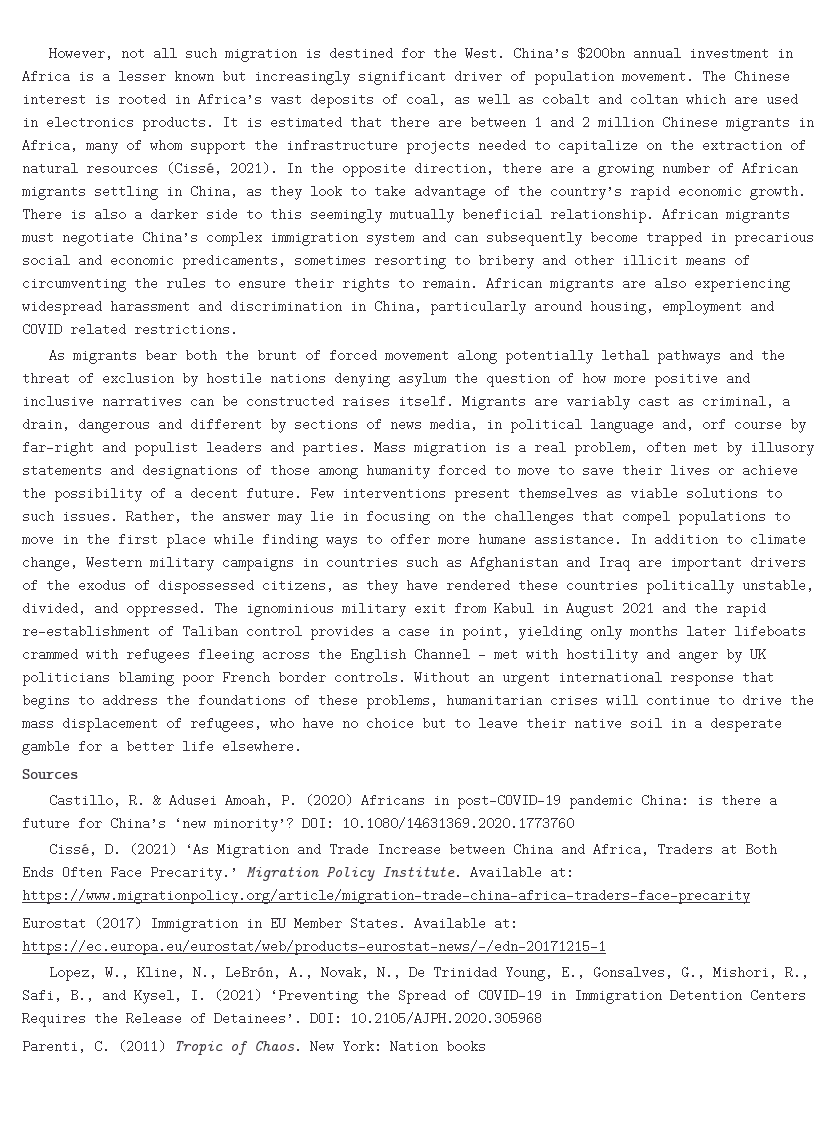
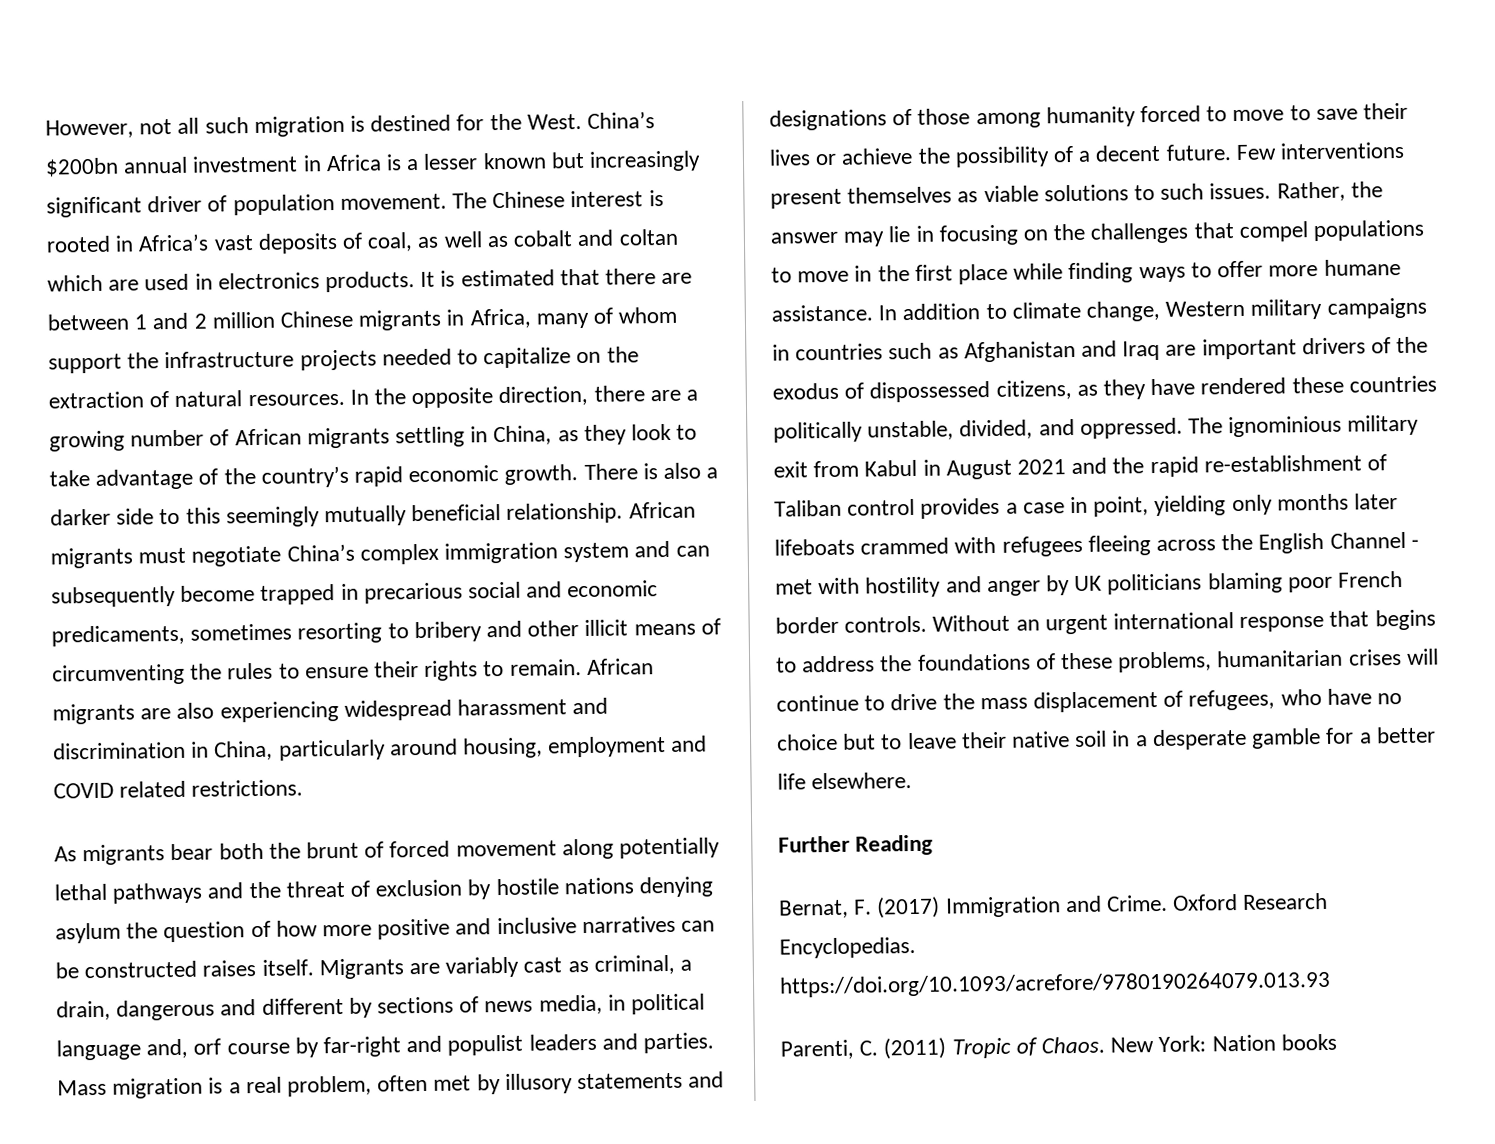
- It is estimated that there are between 1 and 2 million Chinese migrants in Africa, many of whom support the infrastructure projects needed to capitalize on the extraction of natural resources (Cissé, 2021).
+ It is estimated that there are between 1 and 2 million Chinese migrants in Africa, many of whom support the infrastructure projects needed to capitalize on the extraction of natural resources.
- Sources
- Castillo, R. & Adusei Amoah, P. (2020) Africans in post-COVID-19 pandemic China: is there a future for China’s ‘new minority’? DOI: 10.1080/14631369.2020.1773760
- Cissé, D. (2021) ‘As Migration and Trade Increase between China and Africa, Traders at Both Ends Often Face Precarity.’ Migration Policy Institute. Available at: https://www.migrationpolicy.org/article/migration-trade-china-africa-traders-face-precarity
- Eurostat (2017) Immigration in EU Member States. Available at: https://ec.europa.eu/eurostat/web/products-eurostat-news/-/edn-20171215-1
- Lopez, W., Kline, N., LeBrón, A., Novak, N., De Trinidad Young, E., Gonsalves, G., Mishori, R., Safi, B., and Kysel, I. (2021) ‘Preventing the Spread of COVID-19 in Immigration Detention Centers Requires the Release of Detainees’. DOI: 10.2105/AJPH.2020.305968
+ Further Reading
+ Bernat, F. (2017) Immigration and Crime. Oxford Research Encyclopedias. https://doi.org/10.1093/acrefore/9780190264079.013.93

